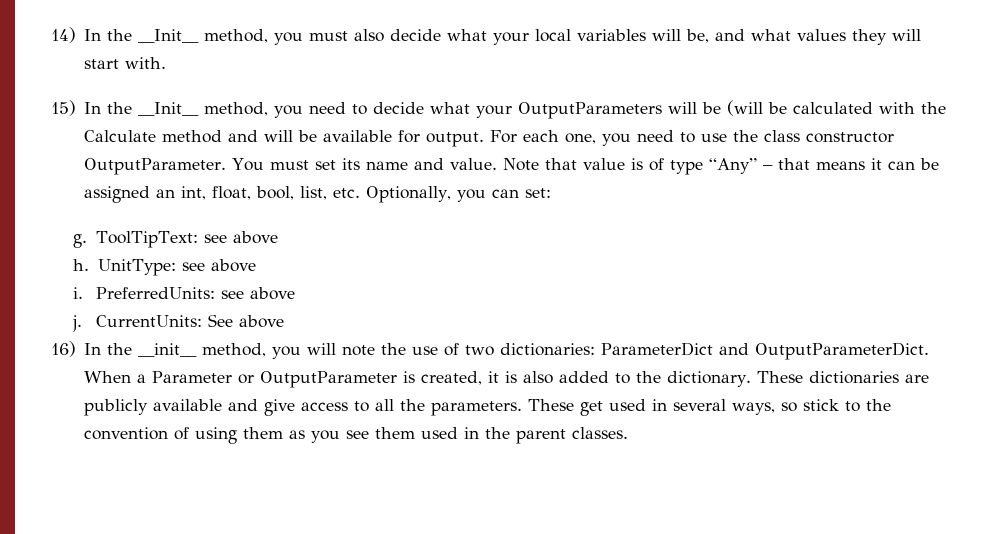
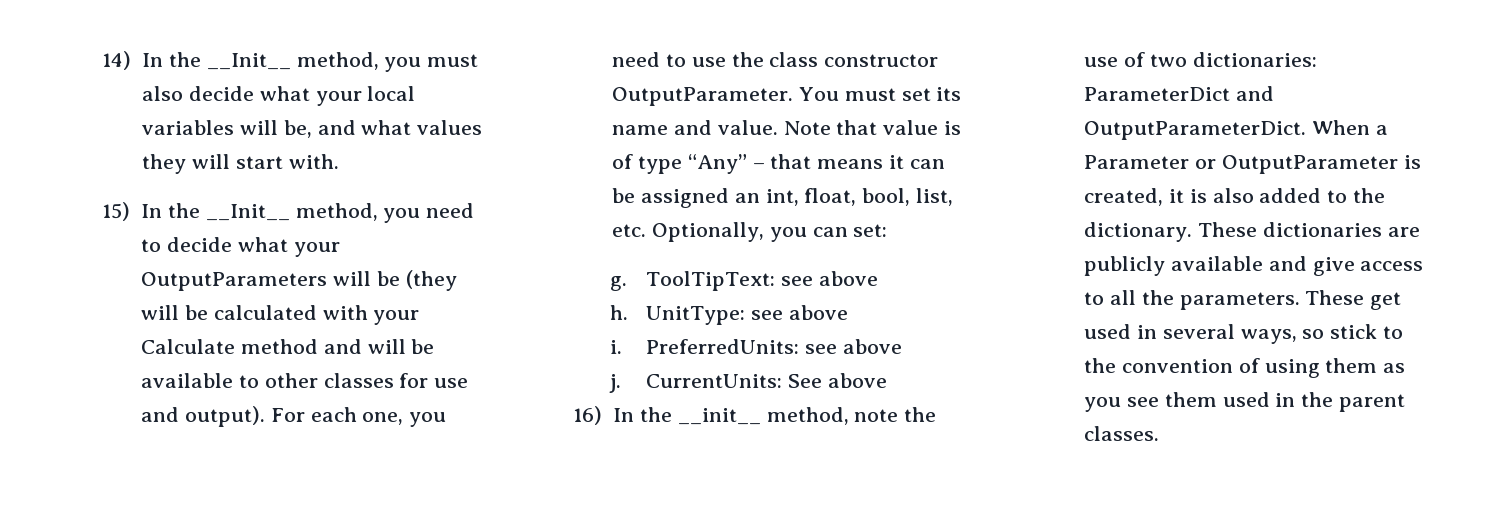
- 15) In the __Init__ method, you need to decide what your OutputParameters will be (will be calculated with the Calculate method and will be available for output.
+ 15) In the __Init__ method, you need to decide what your OutputParameters will be (they will be calculated with your Calculate method and will be available to other classes for use and output).
- 16) In the __init__ method, you will note the use of two dictionaries: ParameterDict and OutputParameterDict.
+ 16) In the __init__ method, note the use of two dictionaries: ParameterDict and OutputParameterDict.

